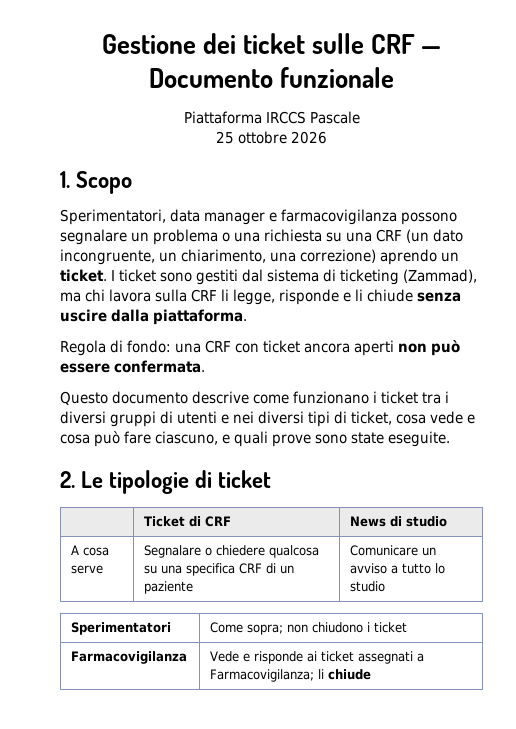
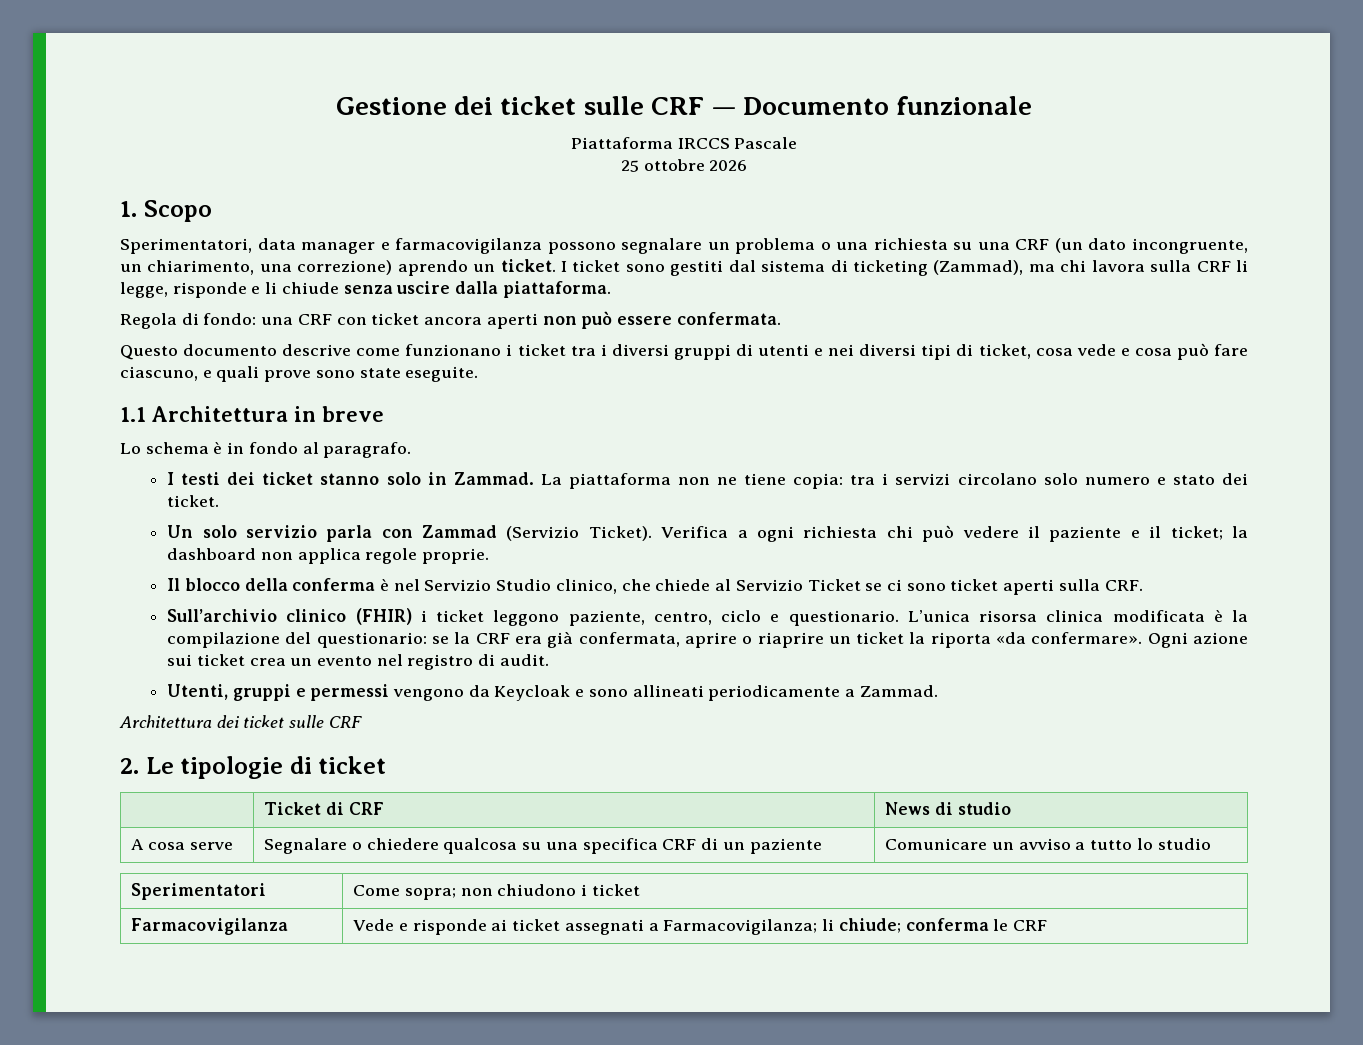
+ 1.1 Architettura in breve
+ Lo schema è in fondo al paragrafo.
+ I testi dei ticket stanno solo in Zammad. La piattaforma non ne tiene copia: tra i servizi circolano solo numero e stato dei ticket.
+ Un solo servizio parla con Zammad (Servizio Ticket). Verifica a ogni richiesta chi può vedere il paziente e il ticket; la dashboard non applica regole proprie.
+ Il blocco della conferma è nel Servizio Studio clinico, che chiede al Servizio Ticket se ci sono ticket aperti sulla CRF.
+ Sull’archivio clinico (FHIR) i ticket leggono paziente, centro, ciclo e questionario. L’unica risorsa clinica modificata è la compilazione del questionario: se la CRF era già confermata, aprire o riaprire un ticket la riporta «da confermare». Ogni azione sui ticket crea un evento nel registro di audit.
+ Utenti, gruppi e permessi vengono da Keycloak e sono allineati periodicamente a Zammad.
+ Architettura dei ticket sulle CRF
- Farmacovigilanza | Vede e risponde ai ticket assegnati a Farmacovigilanza; li chiude
+ Farmacovigilanza | Vede e risponde ai ticket assegnati a Farmacovigilanza; li chiude; conferma le CRF

